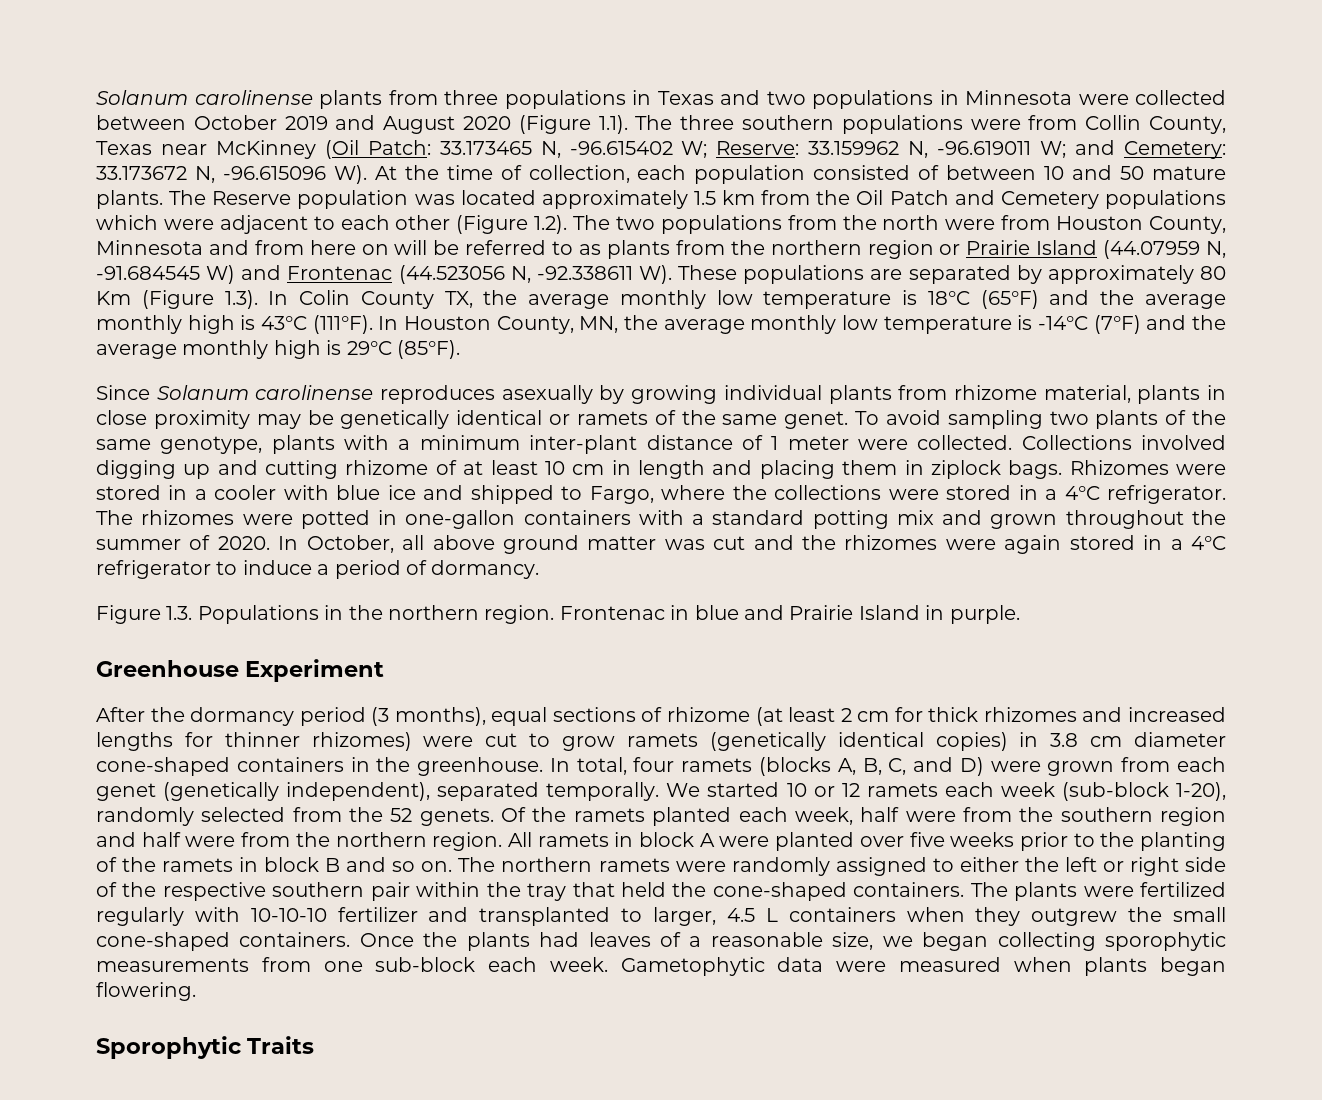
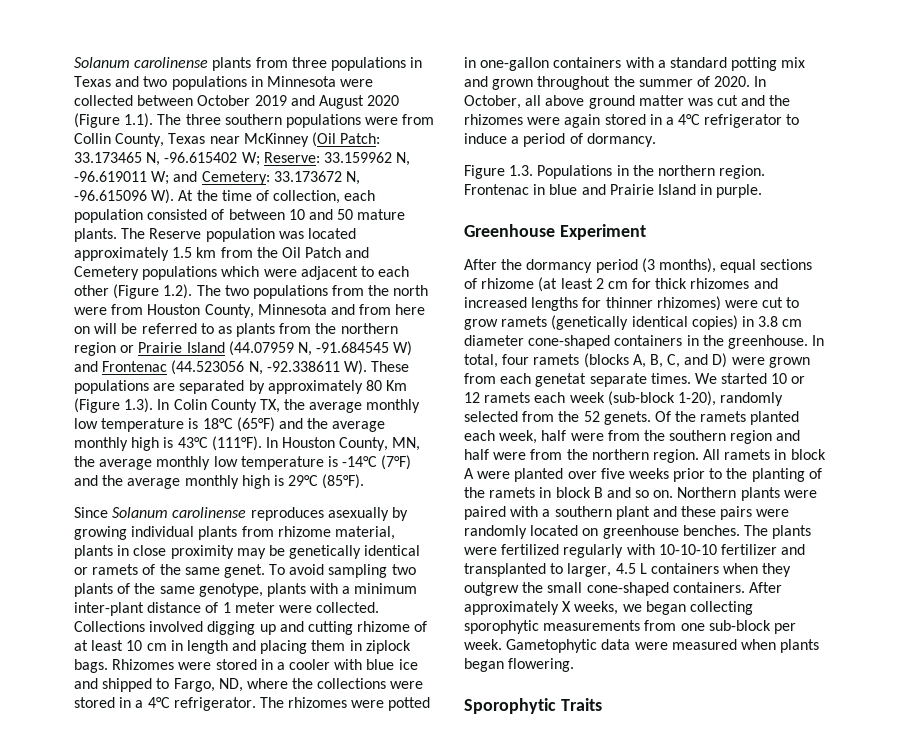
- Rhizomes were stored in a cooler with blue ice and shipped to Fargo, where the collections were stored in a 4°C refrigerator.
+ Rhizomes were stored in a cooler with blue ice and shipped to Fargo, ND, where the collections were stored in a 4°C refrigerator.
- In total, four ramets (blocks A, B, C, and D) were grown from each genet (genetically independent), separated temporally.
+ In total, four ramets (blocks A, B, C, and D) were grown from each genetat separate times.
- The northern ramets were randomly assigned to either the left or right side of the respective southern pair within the tray that held the cone-shaped containers.
+ Northern plants were paired with a southern plant and these pairs were randomly located on greenhouse benches.
- Once the plants had leaves of a reasonable size, we began collecting sporophytic measurements from one sub-block each week.
+ After approximately X weeks, we began collecting sporophytic measurements from one sub-block per week.

